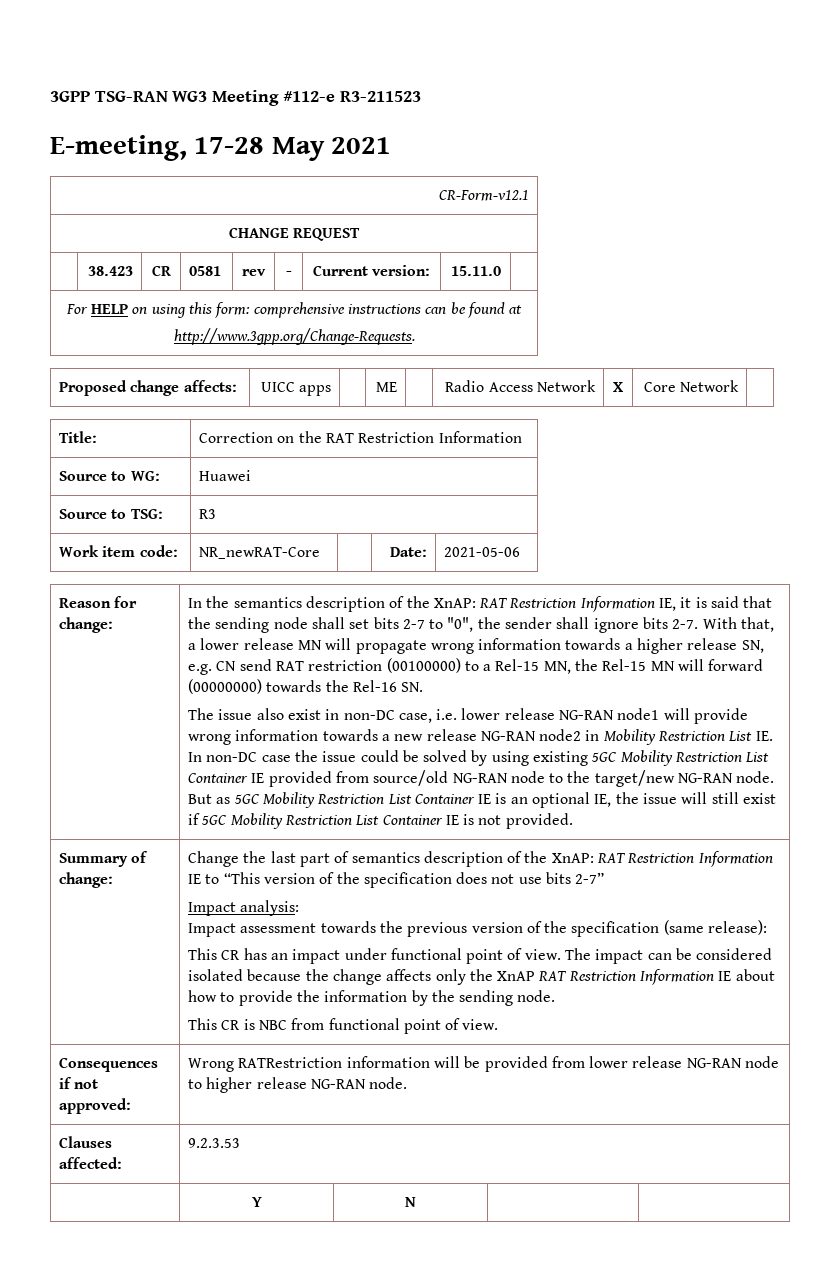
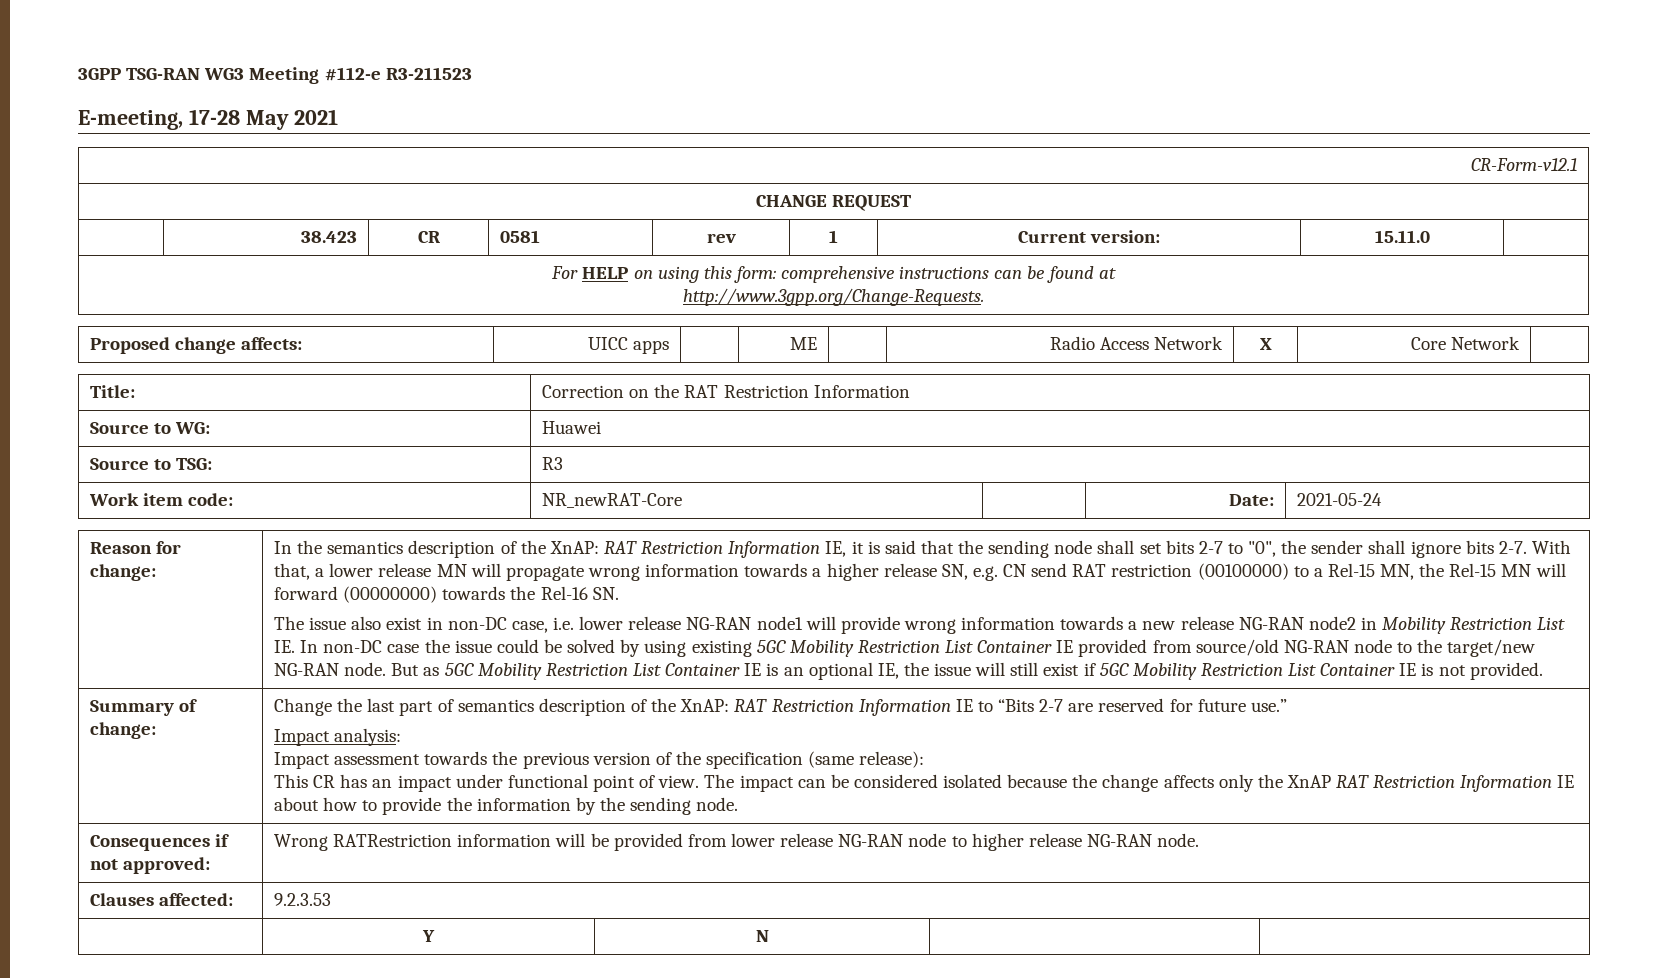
- | 38.423 | CR | 0581 | rev | - | Current version: | 15.11.0 |
+ | 38.423 | CR | 0581 | rev | 1 | Current version: | 15.11.0 |
- Work item code: | NR_newRAT-Core | | Date: | 2021-05-06
+ Work item code: | NR_newRAT-Core | | Date: | 2021-05-24
- Change the last part of semantics description of the XnAP: RAT Restriction Information IE to “This version of the specification does not use bits 2-7”
+ Change the last part of semantics description of the XnAP: RAT Restriction Information IE to “Bits 2-7 are reserved for future use.”
- This CR is NBC from functional point of view.

